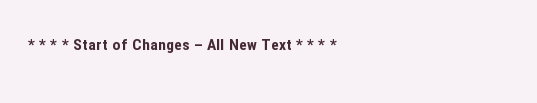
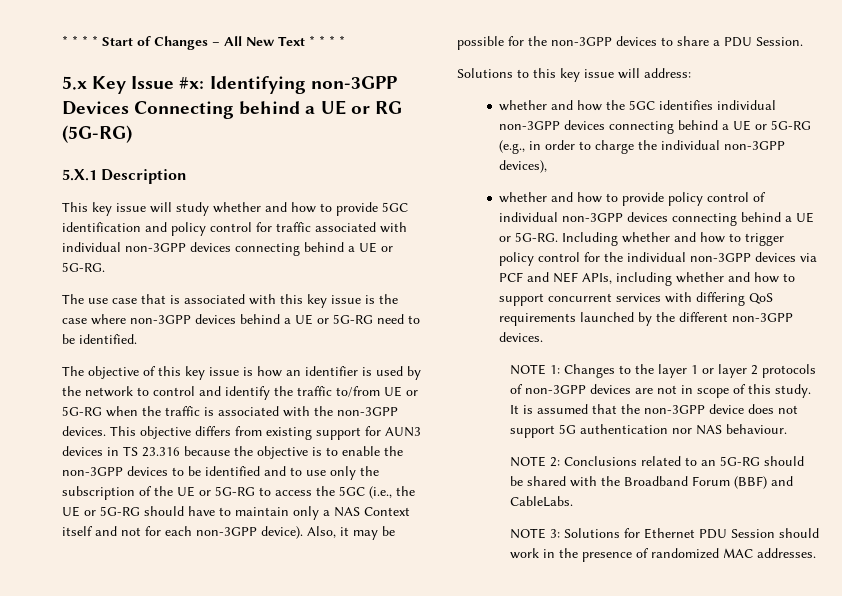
+ 5.x Key Issue #x: Identifying non-3GPP Devices Connecting behind a UE or RG (5G-RG)
+ 5.X.1 Description
+ This key issue will study whether and how to provide 5GC identification and policy control for traffic associated with individual non-3GPP devices connecting behind a UE or 5G-RG.
+ The use case that is associated with this key issue is the case where non-3GPP devices behind a UE or 5G-RG need to be identified.
+ The objective of this key issue is how an identifier is used by the network to control and identify the traffic to/from UE or 5G-RG when the traffic is associated with the non-3GPP devices. This objective differs from existing support for AUN3 devices in TS 23.316 because the objective is to enable the non-3GPP devices to be identified and to use only the subscription of the UE or 5G-RG to access the 5GC (i.e., the UE or 5G-RG should have to maintain only a NAS Context itself and not for each non-3GPP device). Also, it may be possible for the non-3GPP devices to share a PDU Session.
+ Solutions to this key issue will address:
+ whether and how the 5GC identifies individual non-3GPP devices connecting behind a UE or 5G-RG (e.g., in order to charge the individual non-3GPP devices),
+ whether and how to provide policy control of individual non-3GPP devices connecting behind a UE or 5G-RG. Including whether and how to trigger policy control for the individual non-3GPP devices via PCF and NEF APIs, including whether and how to support concurrent services with differing QoS requirements launched by the different non-3GPP devices.
+ NOTE 1: Changes to the layer 1 or layer 2 protocols of non-3GPP devices are not in scope of this study. It is assumed that the non-3GPP device does not support 5G authentication nor NAS behaviour.
+ NOTE 2: Conclusions related to an 5G-RG should be shared with the Broadband Forum (BBF) and CableLabs.
+ NOTE 3: Solutions for Ethernet PDU Session should work in the presence of randomized MAC addresses.

